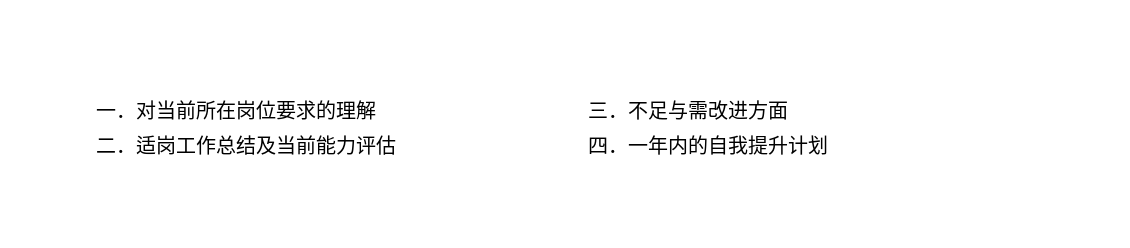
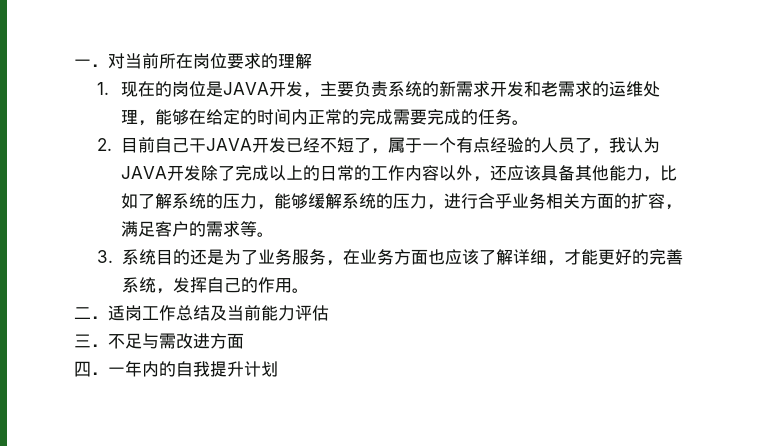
+ 1.现在的岗位是JAVA开发，主要负责系统的新需求开发和老需求的运维处理，能够在给定的时间内正常的完成需要完成的任务。
+ 2.目前自己干JAVA开发已经不短了，属于一个有点经验的人员了，我认为JAVA开发除了完成以上的日常的工作内容以外，还应该具备其他能力，比如了解系统的压力，能够缓解系统的压力，进行合乎业务相关方面的扩容，满足客户的需求等。
+ 3.系统目的还是为了业务服务，在业务方面也应该了解详细，才能更好的完善系统，发挥自己的作用。

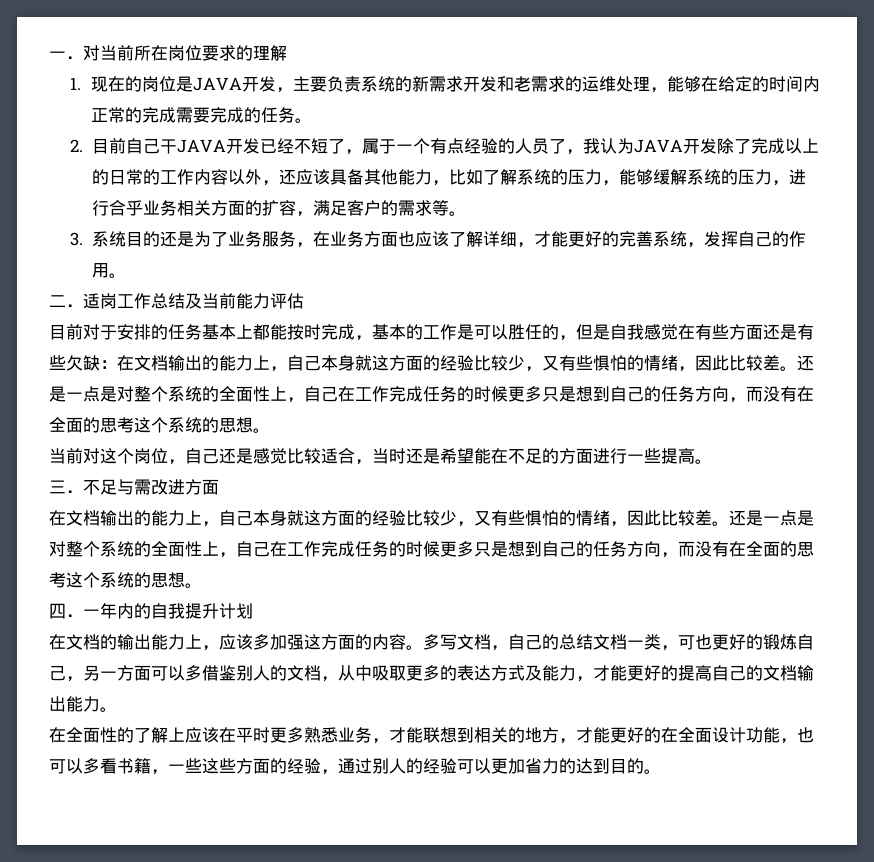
+ 目前对于安排的任务基本上都能按时完成，基本的工作是可以胜任的，但是自我感觉在有些方面还是有些欠缺：在文档输出的能力上，自己本身就这方面的经验比较少，又有些惧怕的情绪，因此比较差。还是一点是对整个系统的全面性上，自己在工作完成任务的时候更多只是想到自己的任务方向，而没有在全面的思考这个系统的思想。
+ 当前对这个岗位，自己还是感觉比较适合，当时还是希望能在不足的方面进行一些提高。
  三．不足与需改进方面
+ 在文档输出的能力上，自己本身就这方面的经验比较少，又有些惧怕的情绪，因此比较差。还是一点是对整个系统的全面性上，自己在工作完成任务的时候更多只是想到自己的任务方向，而没有在全面的思考这个系统的思想。
+ 在文档的输出能力上，应该多加强这方面的内容。多写文档，自己的总结文档一类，可也更好的锻炼自己，另一方面可以多借鉴别人的文档，从中吸取更多的表达方式及能力，才能更好的提高自己的文档输出能力。
+ 在全面性的了解上应该在平时更多熟悉业务，才能联想到相关的地方，才能更好的在全面设计功能，也可以多看书籍，一些这些方面的经验，通过别人的经验可以更加省力的达到目的。

